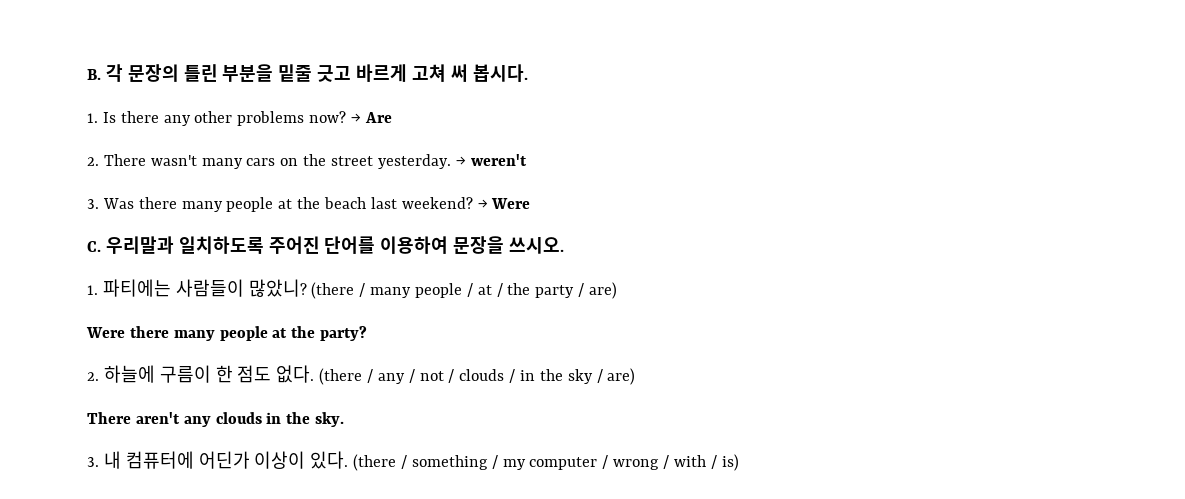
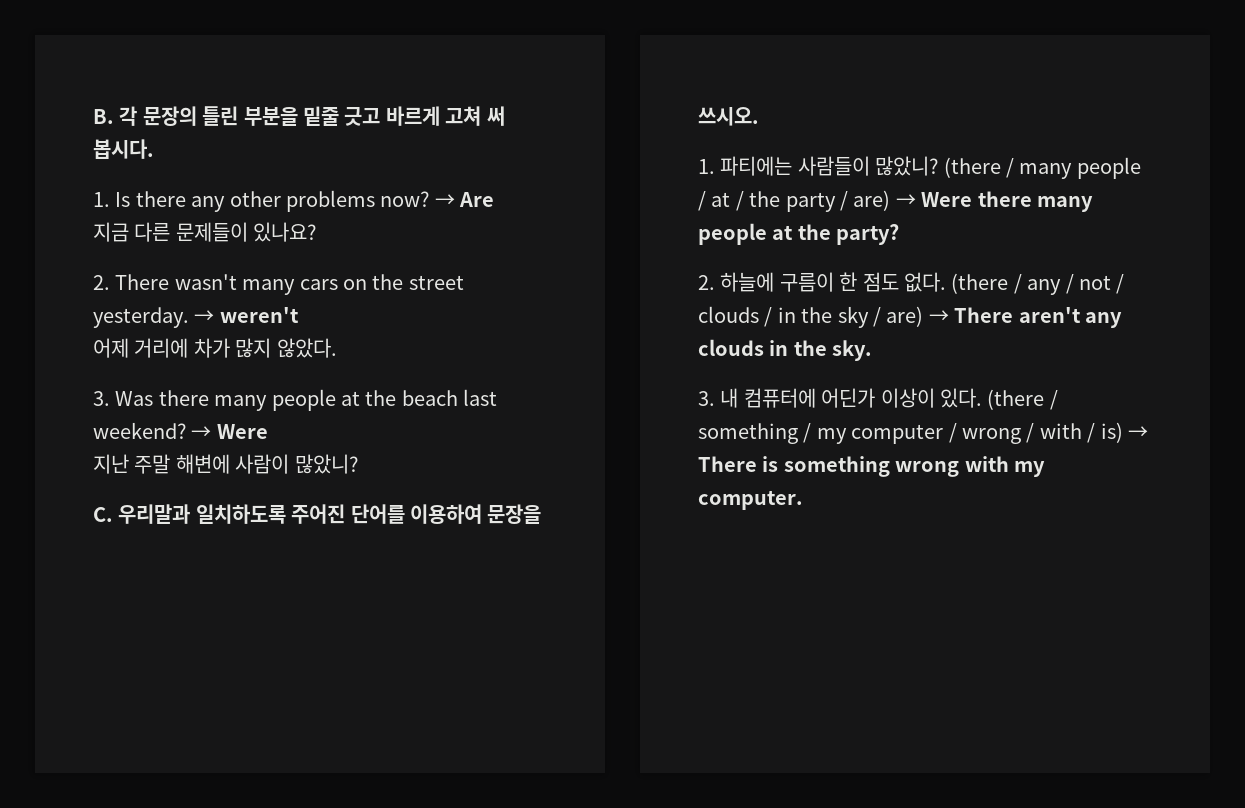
+ 지금 다른 문제들이 있나요?
+ 어제 거리에 차가 많지 않았다.
+ 지난 주말 해변에 사람이 많았니?
- (there / many people / at / the party / are)
- Were there many people at the party?
+ (there / many people / at / the party / are) → Were there many people at the party?
- (there / any / not / clouds / in the sky / are)
- There aren't any clouds in the sky.
+ (there / any / not / clouds / in the sky / are) → There aren't any clouds in the sky.
- (there / something / my computer / wrong / with / is)
+ (there / something / my computer / wrong / with / is) → There is something wrong with my computer.

